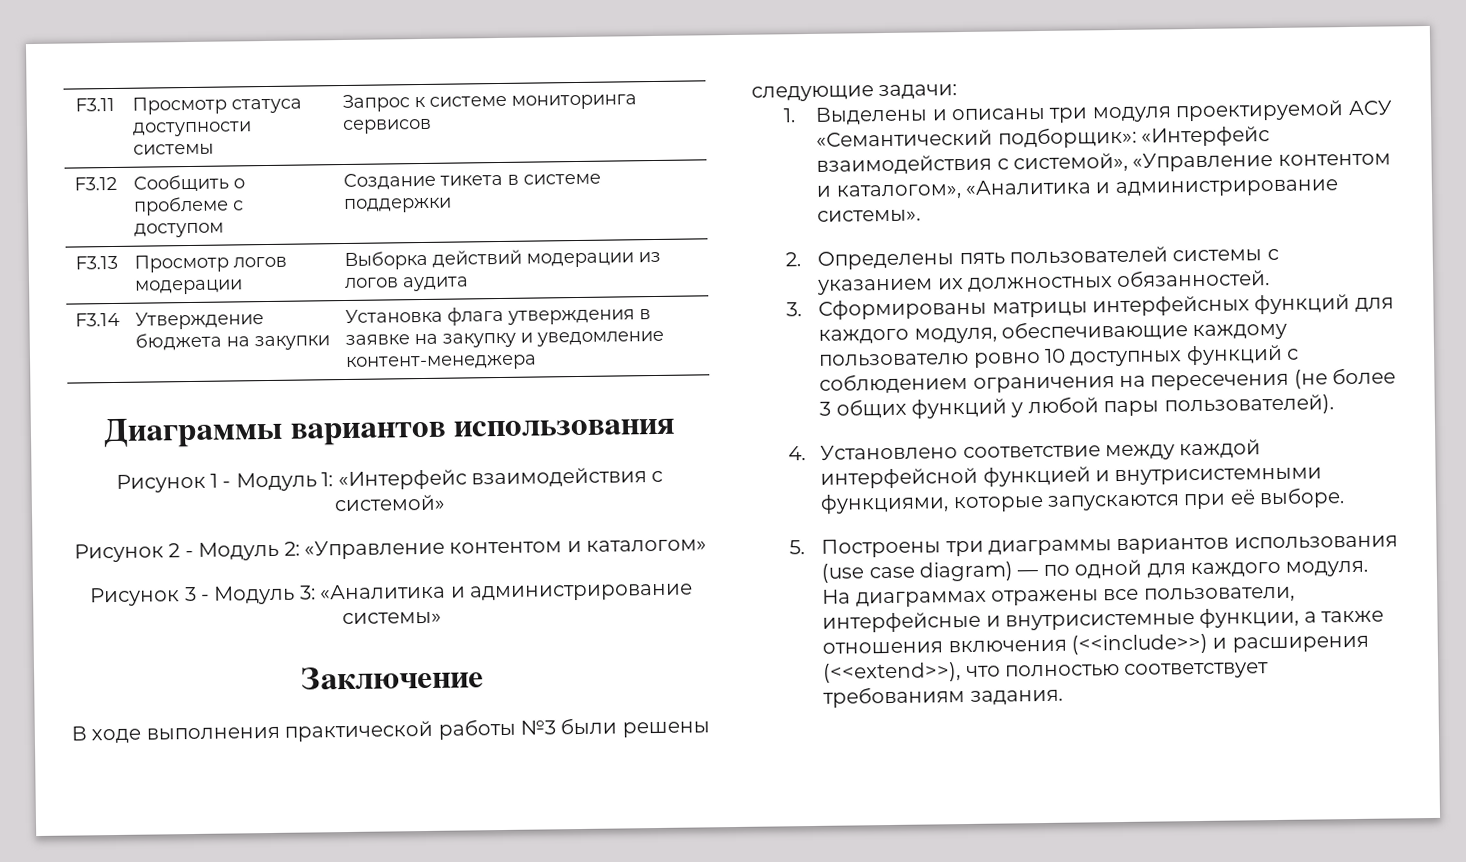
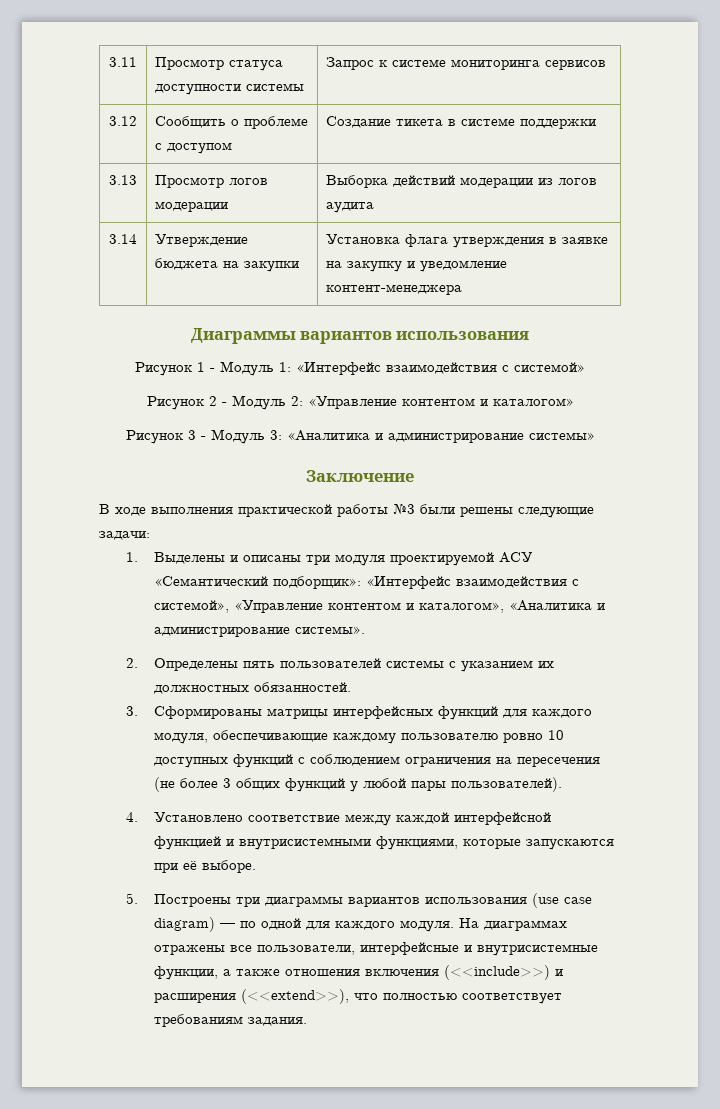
- F3.11 | Просмотр статуса доступности системы | Запрос к системе мониторинга сервисов
+ 3.11 | Просмотр статуса доступности системы | Запрос к системе мониторинга сервисов
- F3.12 | Сообщить о проблеме с доступом | Создание тикета в системе поддержки
+ 3.12 | Сообщить о проблеме с доступом | Создание тикета в системе поддержки
- F3.13 | Просмотр логов модерации | Выборка действий модерации из логов аудита
+ 3.13 | Просмотр логов модерации | Выборка действий модерации из логов аудита
- F3.14 | Утверждение бюджета на закупки | Установка флага утверждения в заявке на закупку и уведомление контент-менеджера
+ 3.14 | Утверждение бюджета на закупки | Установка флага утверждения в заявке на закупку и уведомление контент-менеджера

